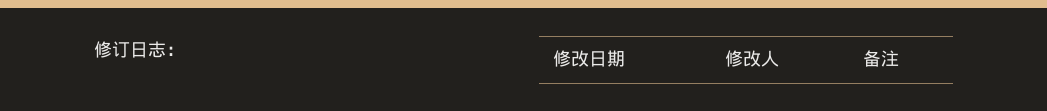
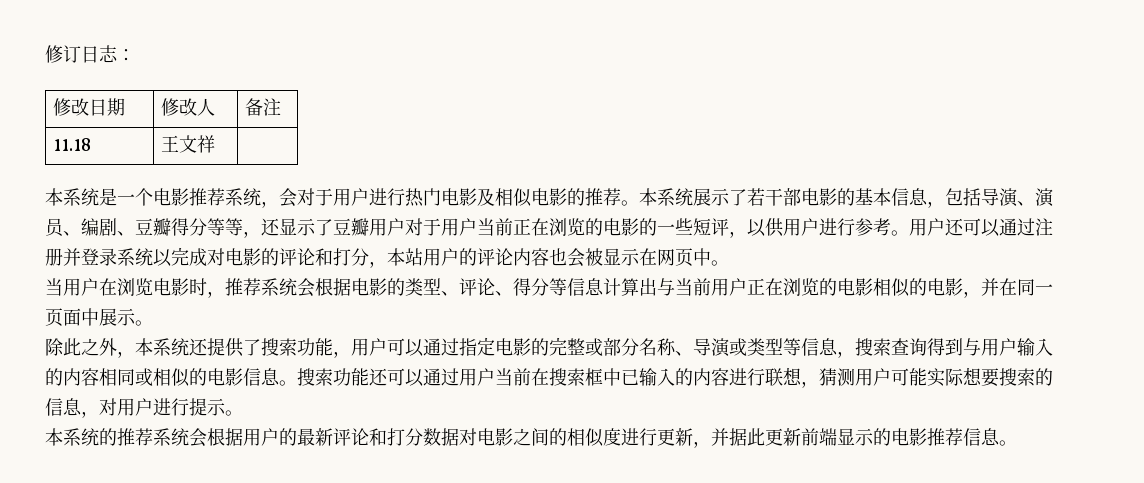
+ 11.18 | 王文祥 |
+ 本系统是一个电影推荐系统，会对于用户进行热门电影及相似电影的推荐。本系统展示了若干部电影的基本信息，包括导演、演员、编剧、豆瓣得分等等，还显示了豆瓣用户对于用户当前正在浏览的电影的一些短评，以供用户进行参考。用户还可以通过注册并登录系统以完成对电影的评论和打分，本站用户的评论内容也会被显示在网页中。
+ 当用户在浏览电影时，推荐系统会根据电影的类型、评论、得分等信息计算出与当前用户正在浏览的电影相似的电影，并在同一页面中展示。
+ 除此之外，本系统还提供了搜索功能，用户可以通过指定电影的完整或部分名称、导演或类型等信息，搜索查询得到与用户输入的内容相同或相似的电影信息。搜索功能还可以通过用户当前在搜索框中已输入的内容进行联想，猜测用户可能实际想要搜索的信息，对用户进行提示。
+ 本系统的推荐系统会根据用户的最新评论和打分数据对电影之间的相似度进行更新，并据此更新前端显示的电影推荐信息。

